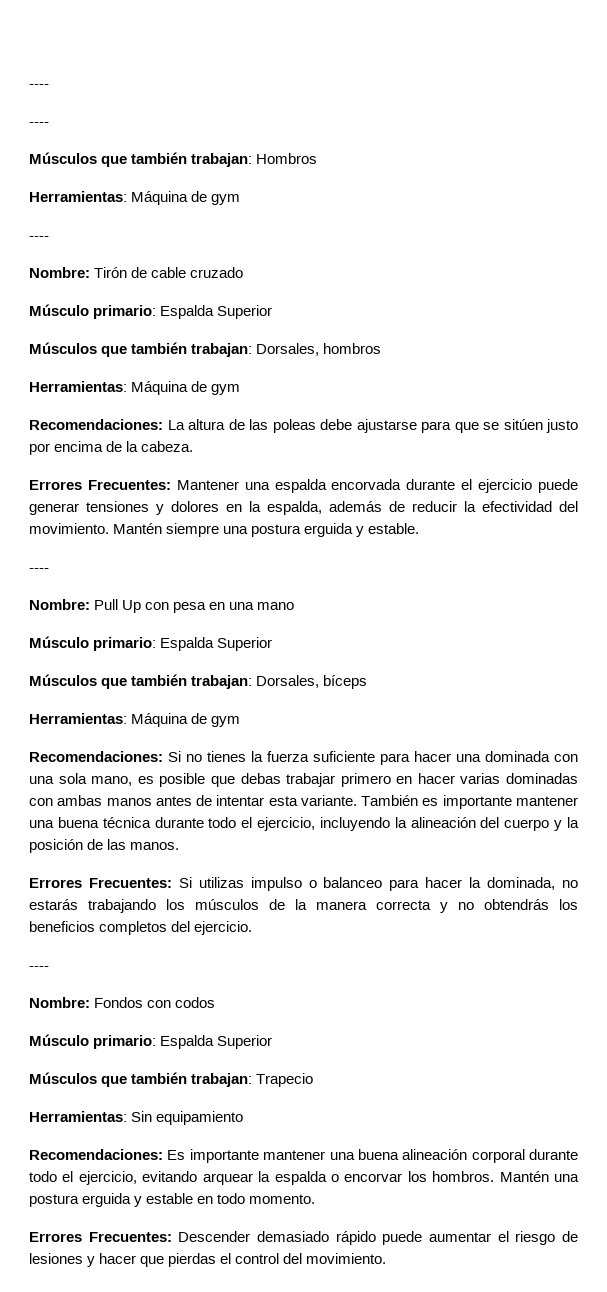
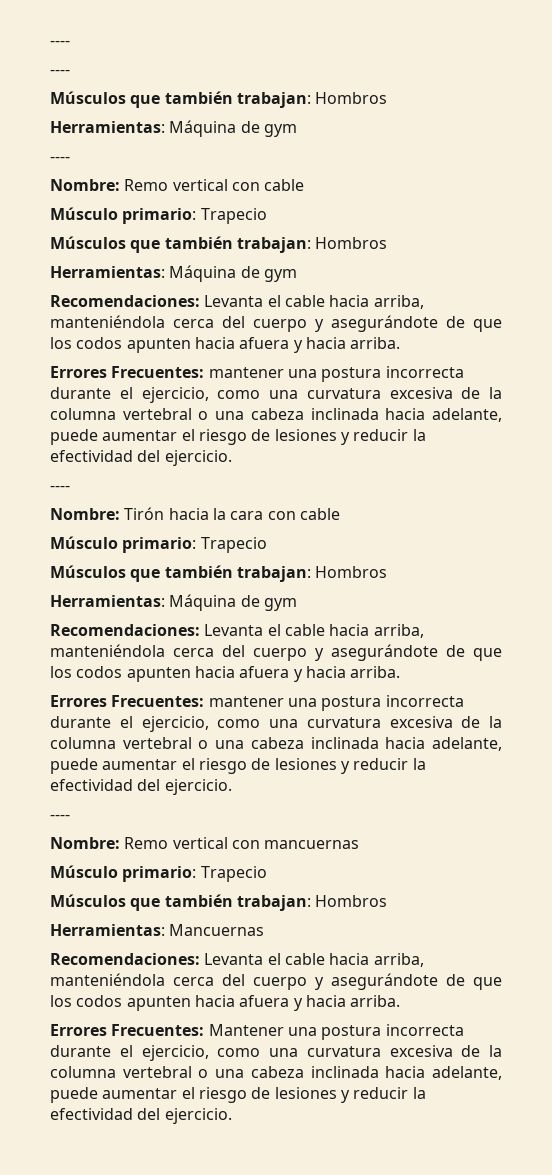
- Nombre: Tirón de cable cruzado
- Músculo primario: Espalda Superior
- Músculos que también trabajan: Dorsales, hombros
+ Nombre: Remo vertical con cable
+ Músculo primario: Trapecio
+ Músculos que también trabajan: Hombros
  Herramientas: Máquina de gym
- Recomendaciones: La altura de las poleas debe ajustarse para que se sitúen justo por encima de la cabeza.
- Errores Frecuentes: Mantener una espalda encorvada durante el ejercicio puede generar tensiones y dolores en la espalda, además de reducir la efectividad del movimiento. Mantén siempre una postura erguida y estable.
+ Recomendaciones: Levanta el cable hacia arriba, manteniéndola cerca del cuerpo y asegurándote de que los codos apunten hacia afuera y hacia arriba.
+ Errores Frecuentes: mantener una postura incorrecta durante el ejercicio, como una curvatura excesiva de la columna vertebral o una cabeza inclinada hacia adelante, puede aumentar el riesgo de lesiones y reducir la efectividad del ejercicio.
  ----
- Nombre: Pull Up con pesa en una mano
- Músculo primario: Espalda Superior
- Músculos que también trabajan: Dorsales, bíceps
+ Nombre: Tirón hacia la cara con cable
+ Músculo primario: Trapecio
+ Músculos que también trabajan: Hombros
  Herramientas: Máquina de gym
- Recomendaciones: Si no tienes la fuerza suficiente para hacer una dominada con una sola mano, es posible que debas trabajar primero en hacer varias dominadas con ambas manos antes de intentar esta variante. También es importante mantener una buena técnica durante todo el ejercicio, incluyendo la alineación del cuerpo y la posición de las manos.
- Errores Frecuentes: Si utilizas impulso o balanceo para hacer la dominada, no estarás trabajando los músculos de la manera correcta y no obtendrás los beneficios completos del ejercicio.
+ Recomendaciones: Levanta el cable hacia arriba, manteniéndola cerca del cuerpo y asegurándote de que los codos apunten hacia afuera y hacia arriba.
+ Errores Frecuentes: mantener una postura incorrecta durante el ejercicio, como una curvatura excesiva de la columna vertebral o una cabeza inclinada hacia adelante, puede aumentar el riesgo de lesiones y reducir la efectividad del ejercicio.
  ----
- Nombre: Fondos con codos
- Músculo primario: Espalda Superior
- Músculos que también trabajan: Trapecio
- Herramientas: Sin equipamiento
- Recomendaciones: Es importante mantener una buena alineación corporal durante todo el ejercicio, evitando arquear la espalda o encorvar los hombros. Mantén una postura erguida y estable en todo momento.
- Errores Frecuentes: Descender demasiado rápido puede aumentar el riesgo de lesiones y hacer que pierdas el control del movimiento.
+ Nombre: Remo vertical con mancuernas
+ Músculo primario: Trapecio
+ Músculos que también trabajan: Hombros
+ Herramientas: Mancuernas
+ Recomendaciones: Levanta el cable hacia arriba, manteniéndola cerca del cuerpo y asegurándote de que los codos apunten hacia afuera y hacia arriba.
+ Errores Frecuentes: Mantener una postura incorrecta durante el ejercicio, como una curvatura excesiva de la columna vertebral o una cabeza inclinada hacia adelante, puede aumentar el riesgo de lesiones y reducir la efectividad del ejercicio.

